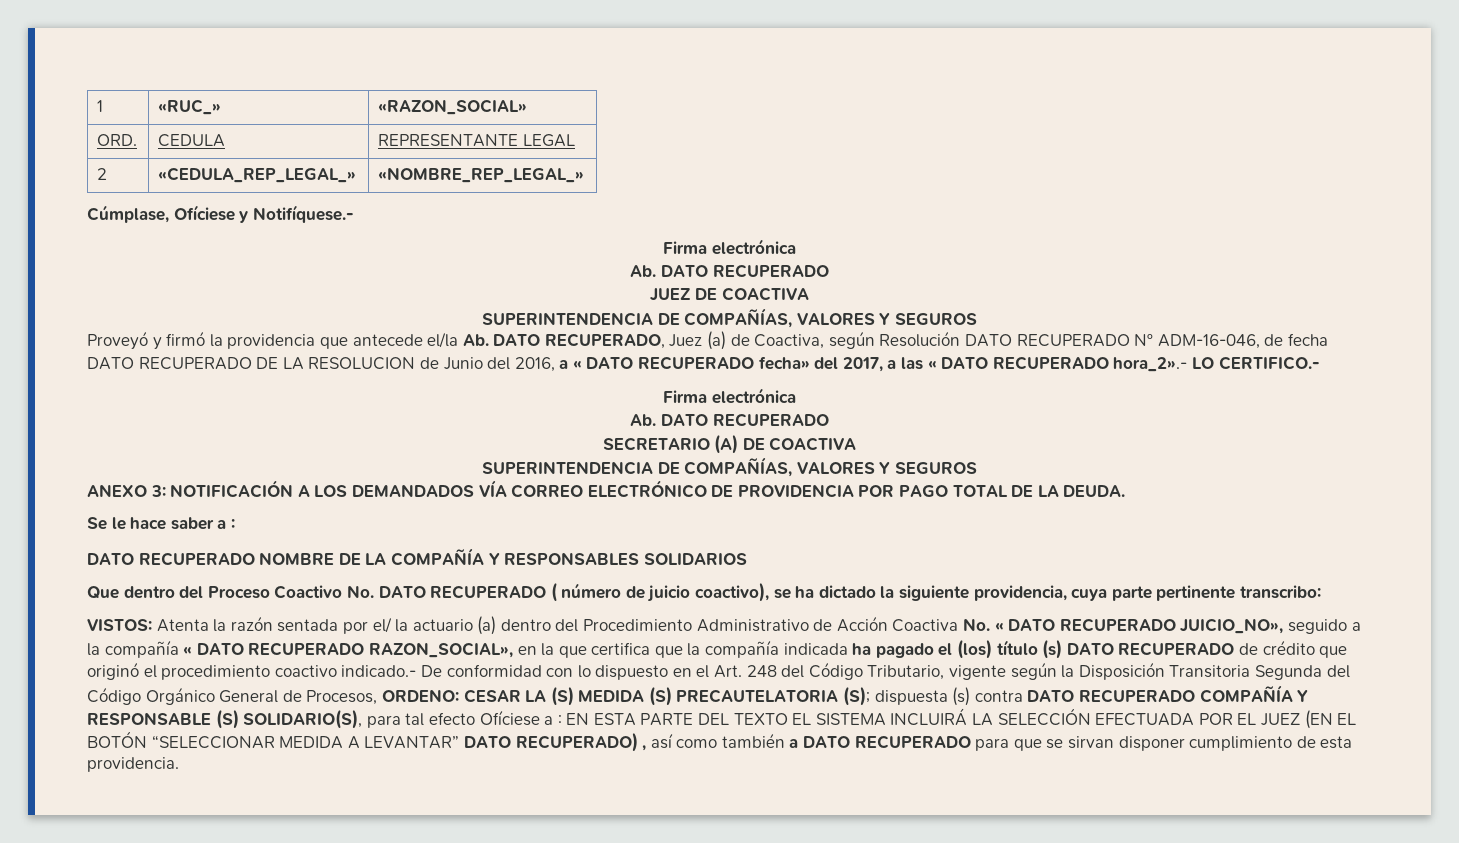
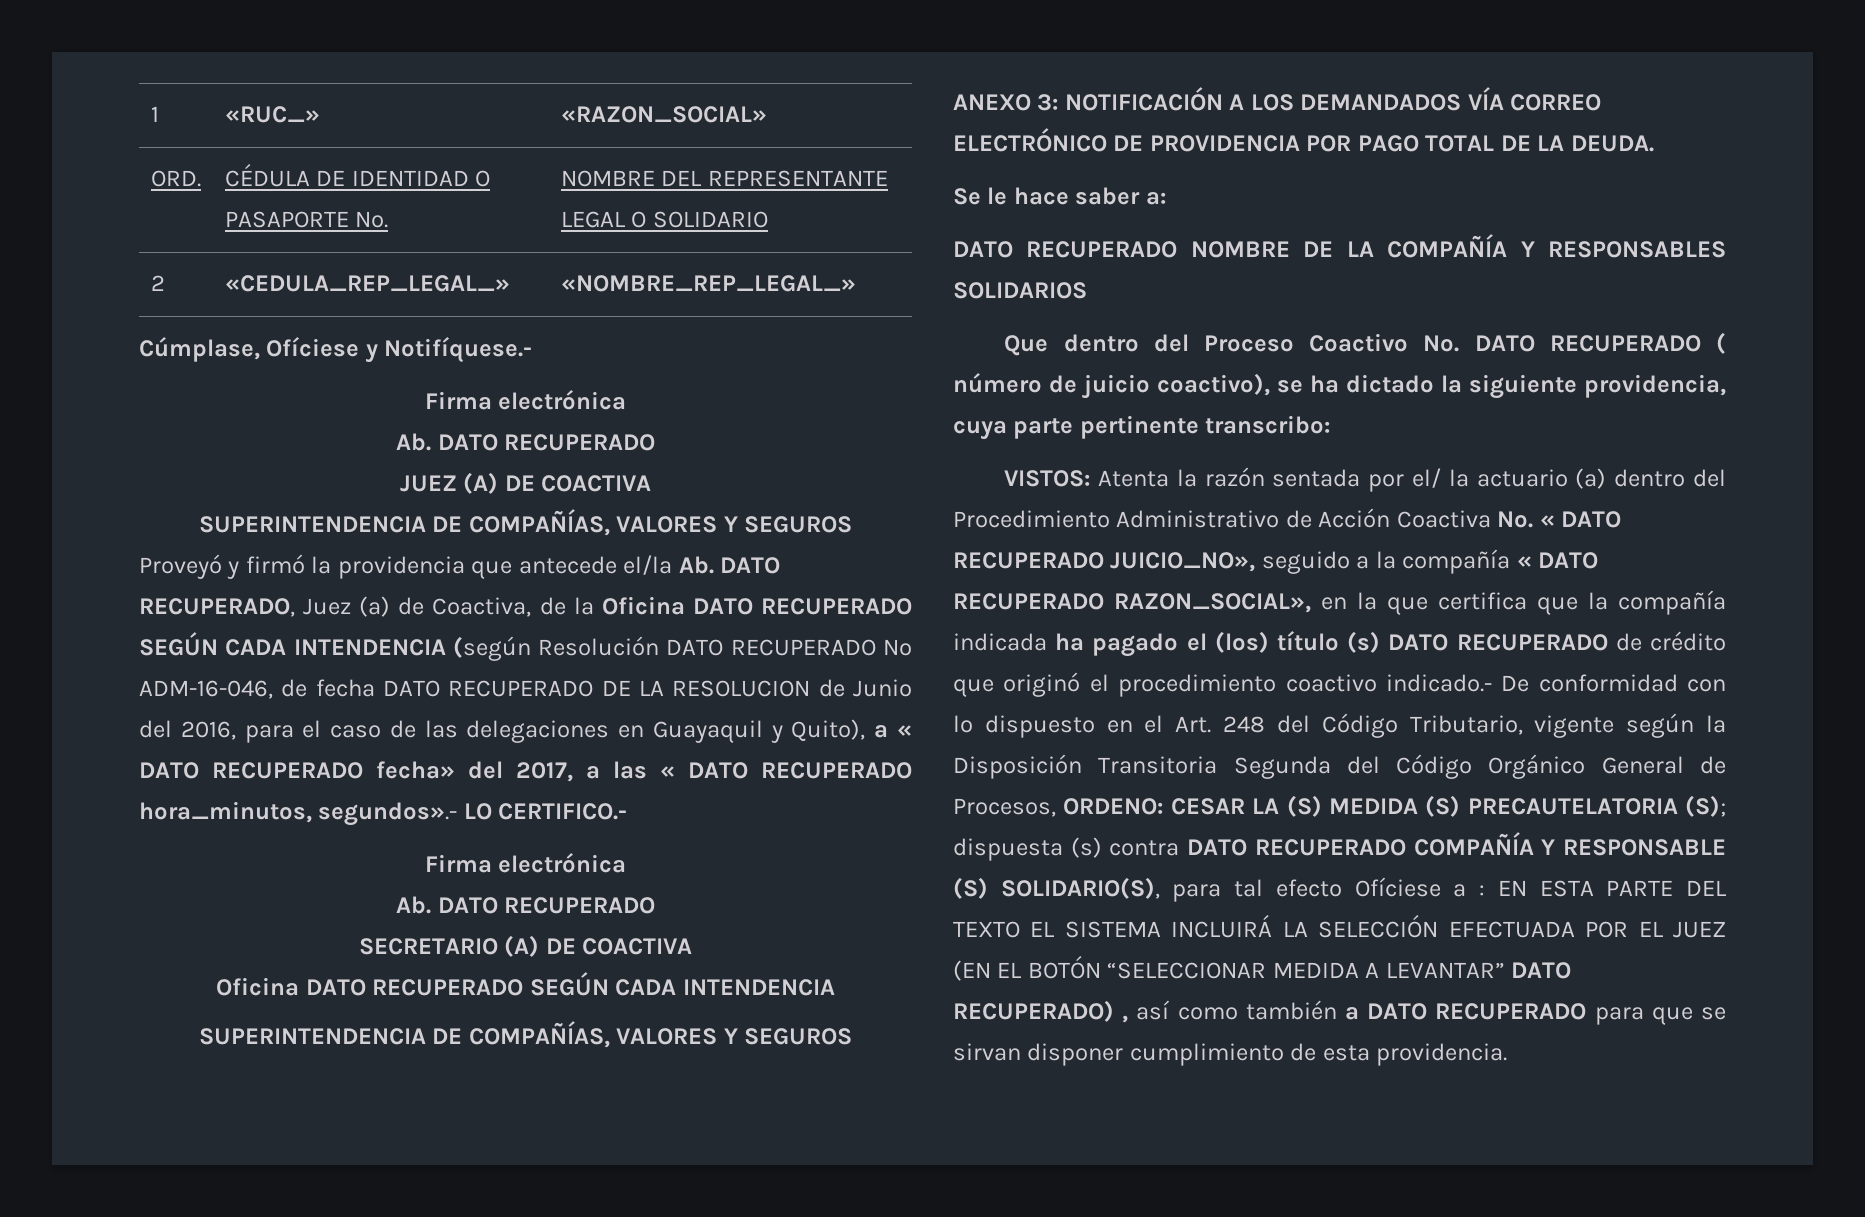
- ORD. | CEDULA | REPRESENTANTE LEGAL
+ ORD. | CÉDULA DE IDENTIDAD O PASAPORTE No. | NOMBRE DEL REPRESENTANTE LEGAL O SOLIDARIO
- JUEZ DE COACTIVA
+ JUEZ (A) DE COACTIVA
- Proveyó y firmó la providencia que antecede el/la Ab. DATO RECUPERADO, Juez (a) de Coactiva, según Resolución DATO RECUPERADO Nº ADM-16-046, de fecha DATO RECUPERADO DE LA RESOLUCION de Junio del 2016, a « DATO RECUPERADO fecha» del 2017, a las « DATO RECUPERADO hora_2».- LO CERTIFICO.-
+ Proveyó y firmó la providencia que antecede el/la Ab. DATO RECUPERADO, Juez (a) de Coactiva, de la Oficina DATO RECUPERADO SEGÚN CADA INTENDENCIA (según Resolución DATO RECUPERADO Nº ADM-16-046, de fecha DATO RECUPERADO DE LA RESOLUCION de Junio del 2016, para el caso de las delegaciones en Guayaquil y Quito), a « DATO RECUPERADO fecha» del 2017, a las « DATO RECUPERADO hora_minutos, segundos».- LO CERTIFICO.-
  SECRETARIO (A) DE COACTIVA
+ Oficina DATO RECUPERADO SEGÚN CADA INTENDENCIA
- Se le hace saber a :
+ Se le hace saber a:

